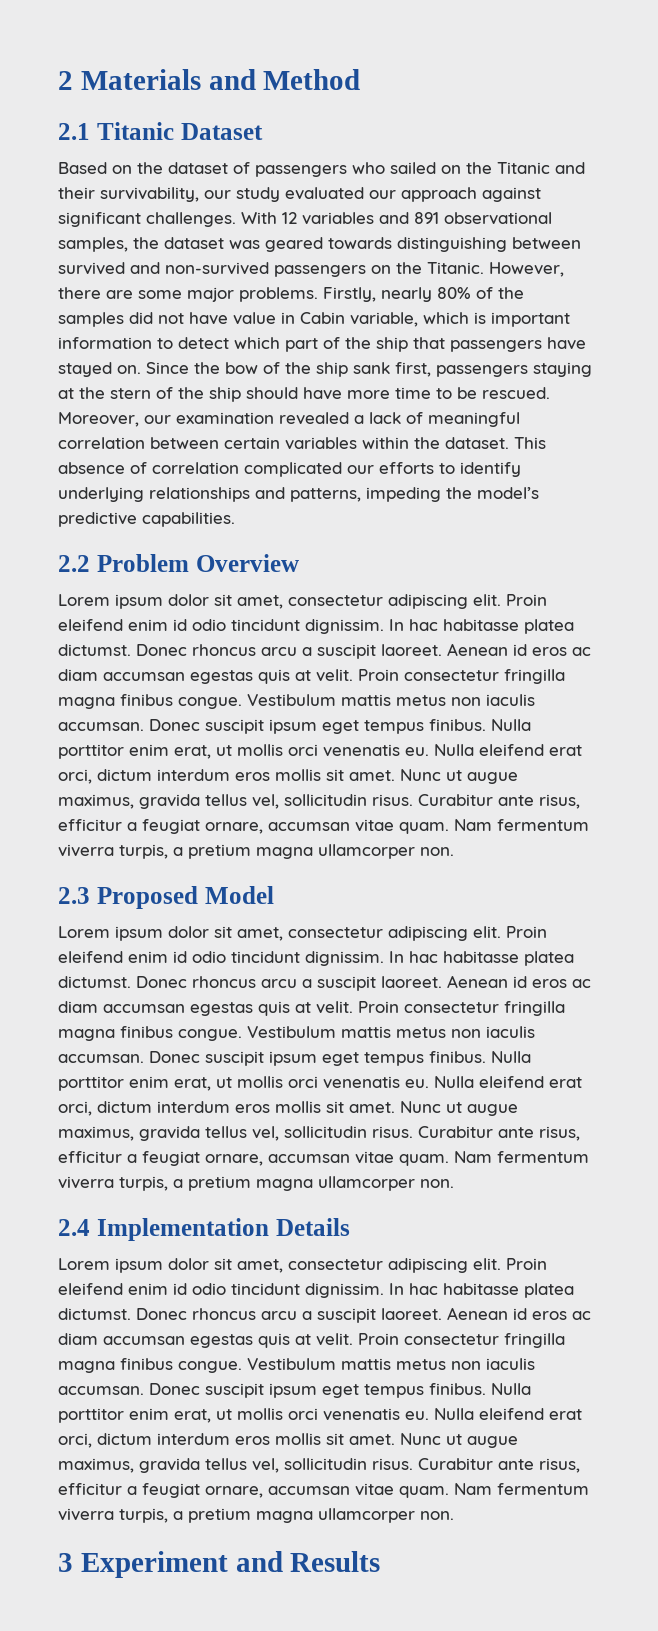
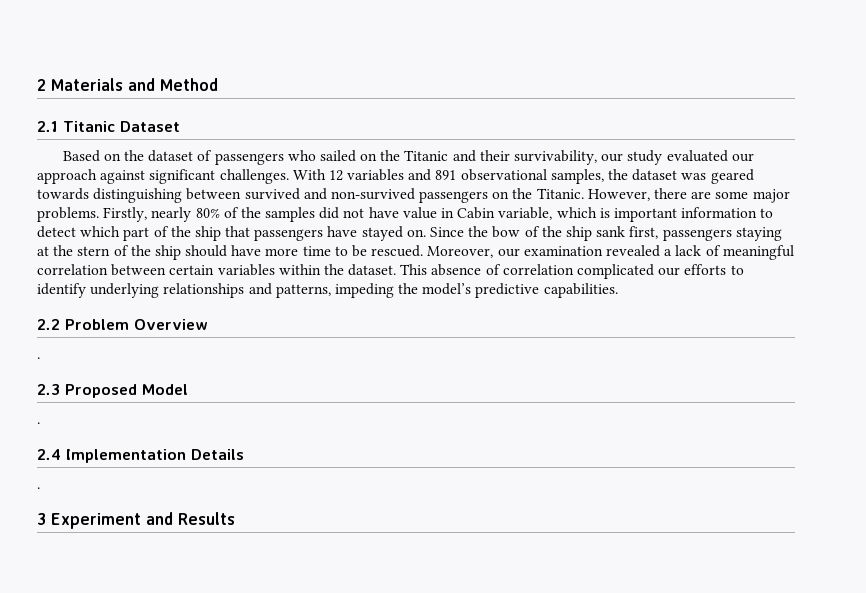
  2.2 Problem Overview
- Lorem ipsum dolor sit amet, consectetur adipiscing elit. Proin eleifend enim id odio tincidunt dignissim. In hac habitasse platea dictumst. Donec rhoncus arcu a suscipit laoreet. Aenean id eros ac diam accumsan egestas quis at velit. Proin consectetur fringilla magna finibus congue. Vestibulum mattis metus non iaculis accumsan. Donec suscipit ipsum eget tempus finibus. Nulla porttitor enim erat, ut mollis orci venenatis eu. Nulla eleifend erat orci, dictum interdum eros mollis sit amet. Nunc ut augue maximus, gravida tellus vel, sollicitudin risus. Curabitur ante risus, efficitur a feugiat ornare, accumsan vitae quam. Nam fermentum viverra turpis, a pretium magna ullamcorper non.
+ .
  2.3 Proposed Model
- Lorem ipsum dolor sit amet, consectetur adipiscing elit. Proin eleifend enim id odio tincidunt dignissim. In hac habitasse platea dictumst. Donec rhoncus arcu a suscipit laoreet. Aenean id eros ac diam accumsan egestas quis at velit. Proin consectetur fringilla magna finibus congue. Vestibulum mattis metus non iaculis accumsan. Donec suscipit ipsum eget tempus finibus. Nulla porttitor enim erat, ut mollis orci venenatis eu. Nulla eleifend erat orci, dictum interdum eros mollis sit amet. Nunc ut augue maximus, gravida tellus vel, sollicitudin risus. Curabitur ante risus, efficitur a feugiat ornare, accumsan vitae quam. Nam fermentum viverra turpis, a pretium magna ullamcorper non.
+ .
  2.4 Implementation Details
- Lorem ipsum dolor sit amet, consectetur adipiscing elit. Proin eleifend enim id odio tincidunt dignissim. In hac habitasse platea dictumst. Donec rhoncus arcu a suscipit laoreet. Aenean id eros ac diam accumsan egestas quis at velit. Proin consectetur fringilla magna finibus congue. Vestibulum mattis metus non iaculis accumsan. Donec suscipit ipsum eget tempus finibus. Nulla porttitor enim erat, ut mollis orci venenatis eu. Nulla eleifend erat orci, dictum interdum eros mollis sit amet. Nunc ut augue maximus, gravida tellus vel, sollicitudin risus. Curabitur ante risus, efficitur a feugiat ornare, accumsan vitae quam. Nam fermentum viverra turpis, a pretium magna ullamcorper non.
+ .

